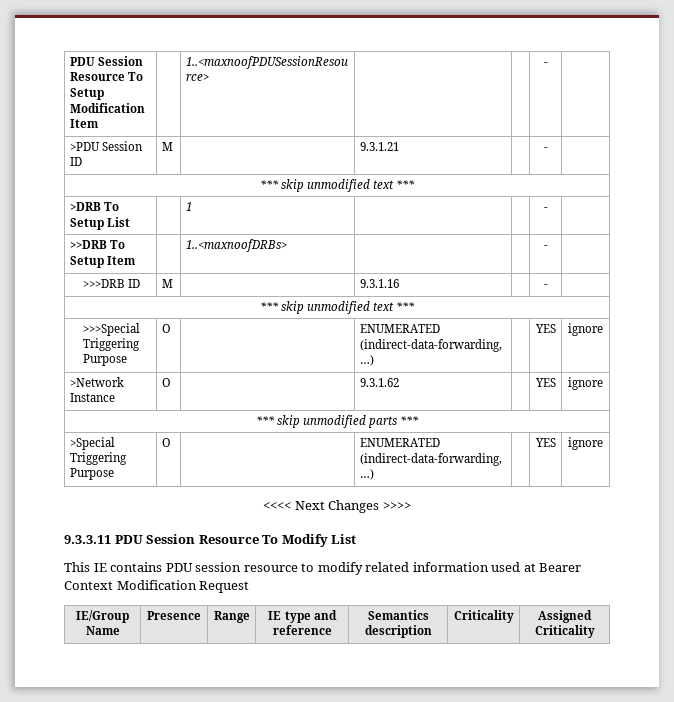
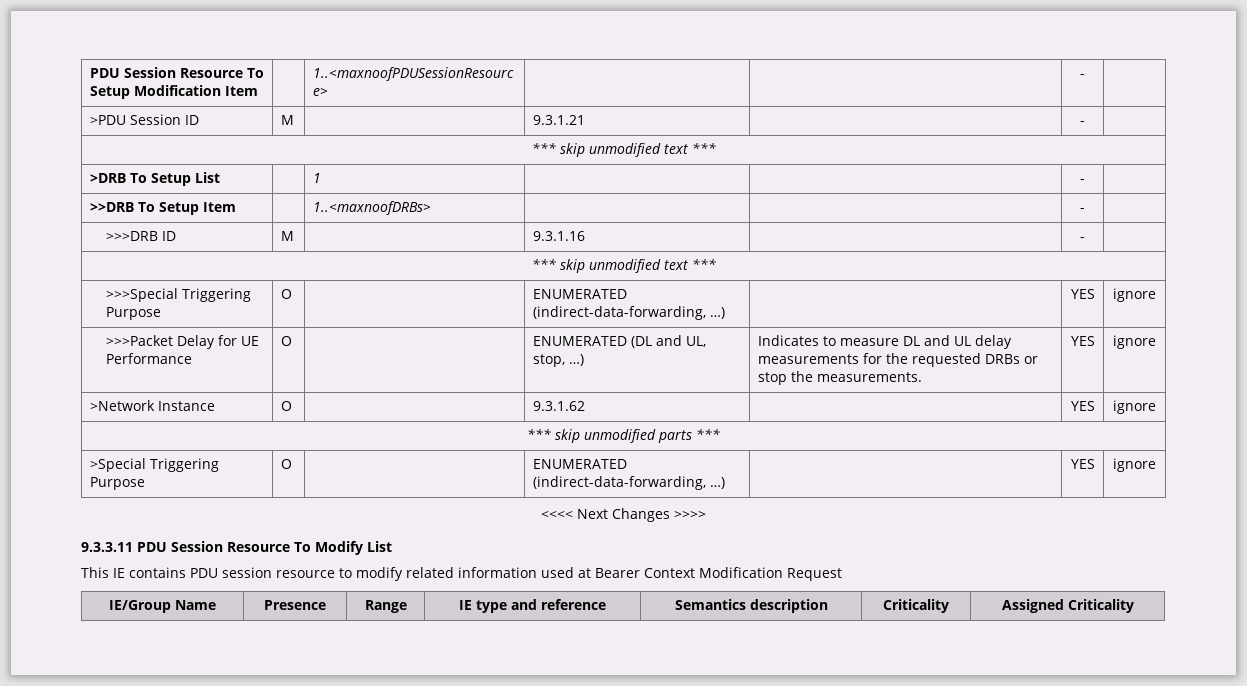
+ >>>Packet Delay for UE Performance | O | | ENUMERATED (DL and UL, stop, …) | Indicates to measure DL and UL delay measurements for the requested DRBs or stop the measurements. | YES | ignore

